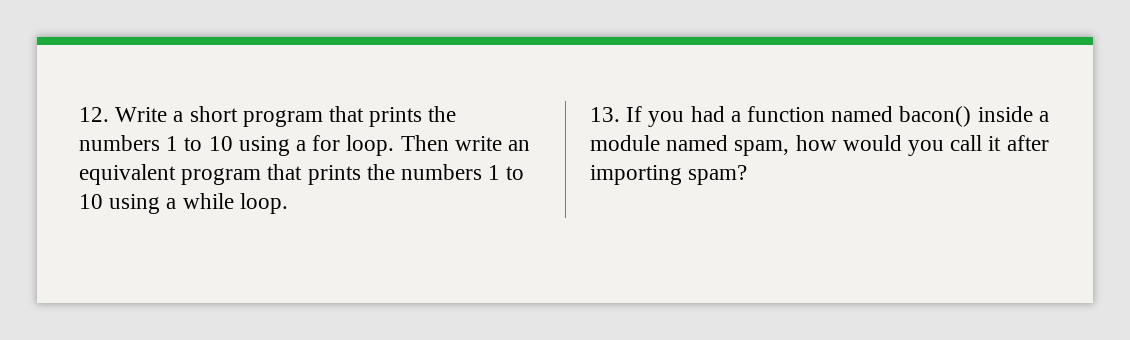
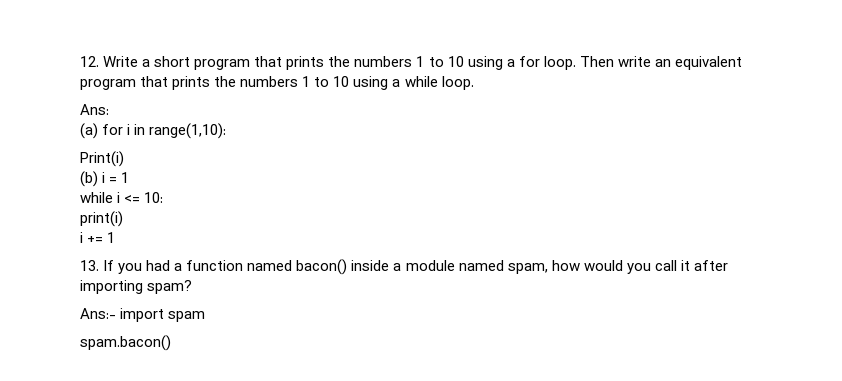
+ Ans:
+ (a) for i in range(1,10):
+ Print(i)
+ (b) i = 1
+ while i <= 10:
+ print(i)
+ i += 1
+ Ans:- import spam
+ spam.bacon()

